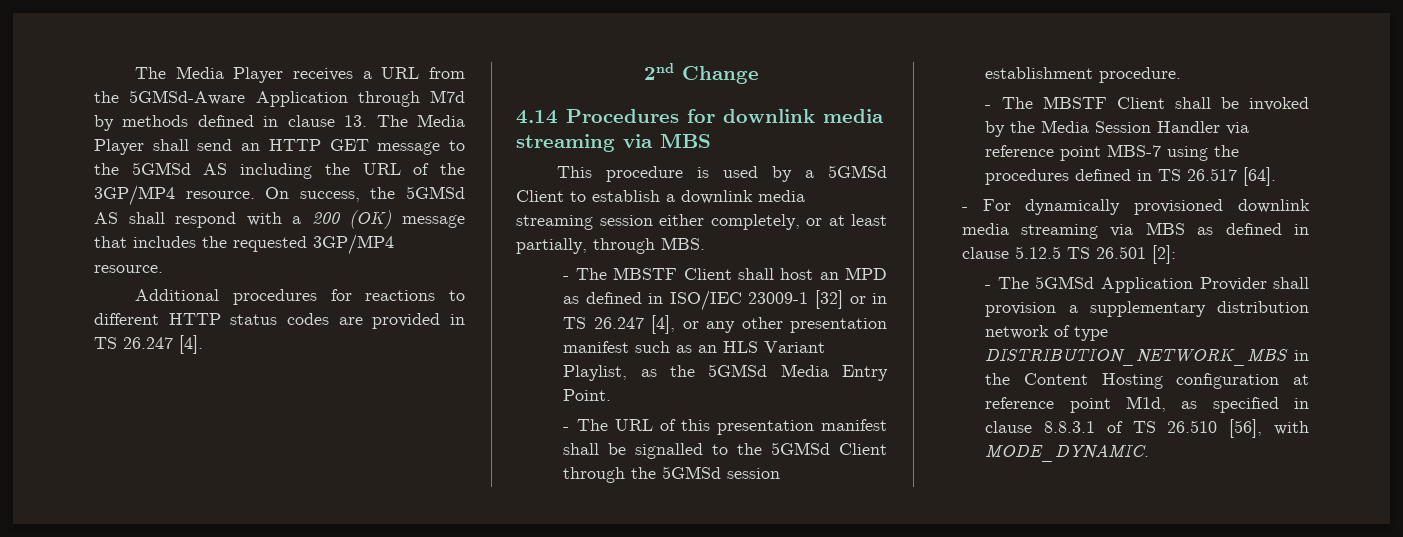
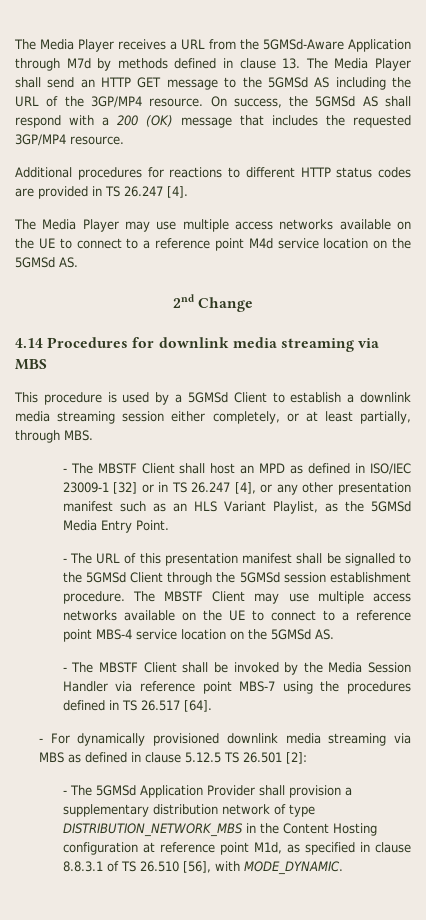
+ The Media Player may use multiple access networks available on the UE to connect to a reference point M4d service location on the 5GMSd AS.
+ The MBSTF Client may use multiple access networks available on the UE to connect to a reference point MBS-4 service location on the 5GMSd AS.

